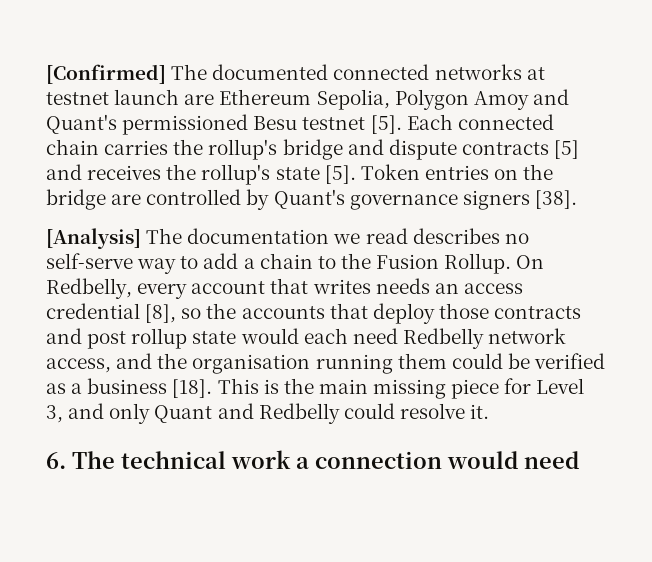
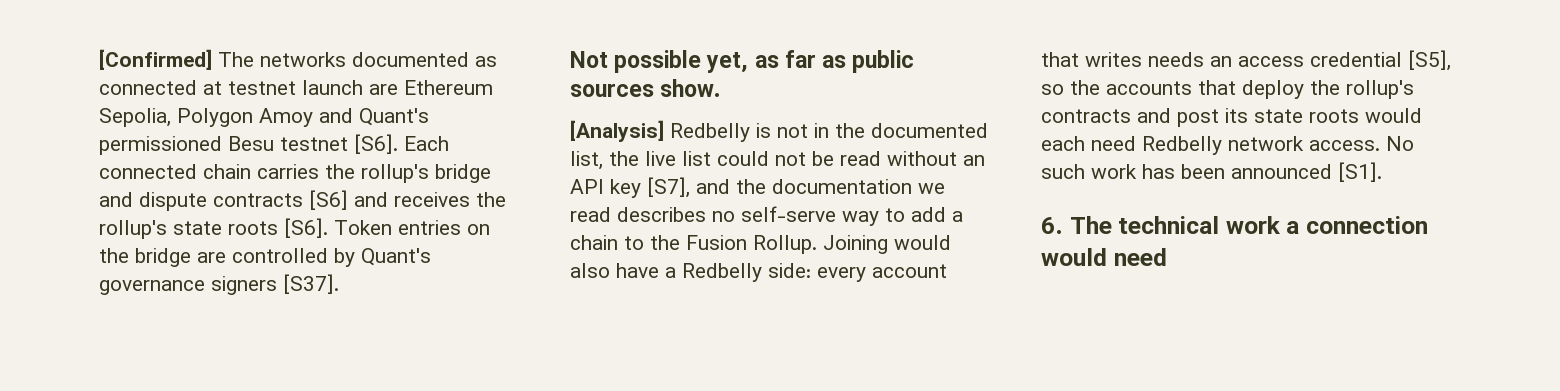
- [Confirmed] The documented connected networks at testnet launch are Ethereum Sepolia, Polygon Amoy and Quant's permissioned Besu testnet [5]. Each connected chain carries the rollup's bridge and dispute contracts [5] and receives the rollup's state [5]. Token entries on the bridge are controlled by Quant's governance signers [38].
- [Analysis] The documentation we read describes no self-serve way to add a chain to the Fusion Rollup.
+ [Confirmed] The networks documented as connected at testnet launch are Ethereum Sepolia, Polygon Amoy and Quant's permissioned Besu testnet [S6]. Each connected chain carries the rollup's bridge and dispute contracts [S6] and receives the rollup's state roots [S6]. Token entries on the bridge are controlled by Quant's governance signers [S37].
+ Not possible yet, as far as public sources show.
+ [Analysis] Redbelly is not in the documented list, the live list could not be read without an API key [S7], and the documentation we read describes no self-serve way to add a chain to the Fusion Rollup.
- On Redbelly, every account that writes needs an access credential [8], so the accounts that deploy those contracts and post rollup state would each need Redbelly network access, and the organisation running them could be verified as a business [18]. This is the main missing piece for Level 3, and only Quant and Redbelly could resolve it.
+ Joining would also have a Redbelly side: every account that writes needs an access credential [S5], so the accounts that deploy the rollup's contracts and post its state roots would each need Redbelly network access. No such work has been announced [S1].

